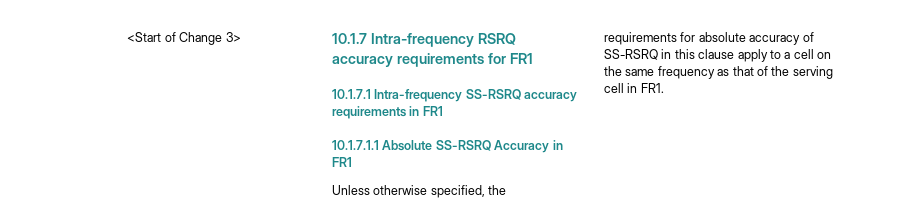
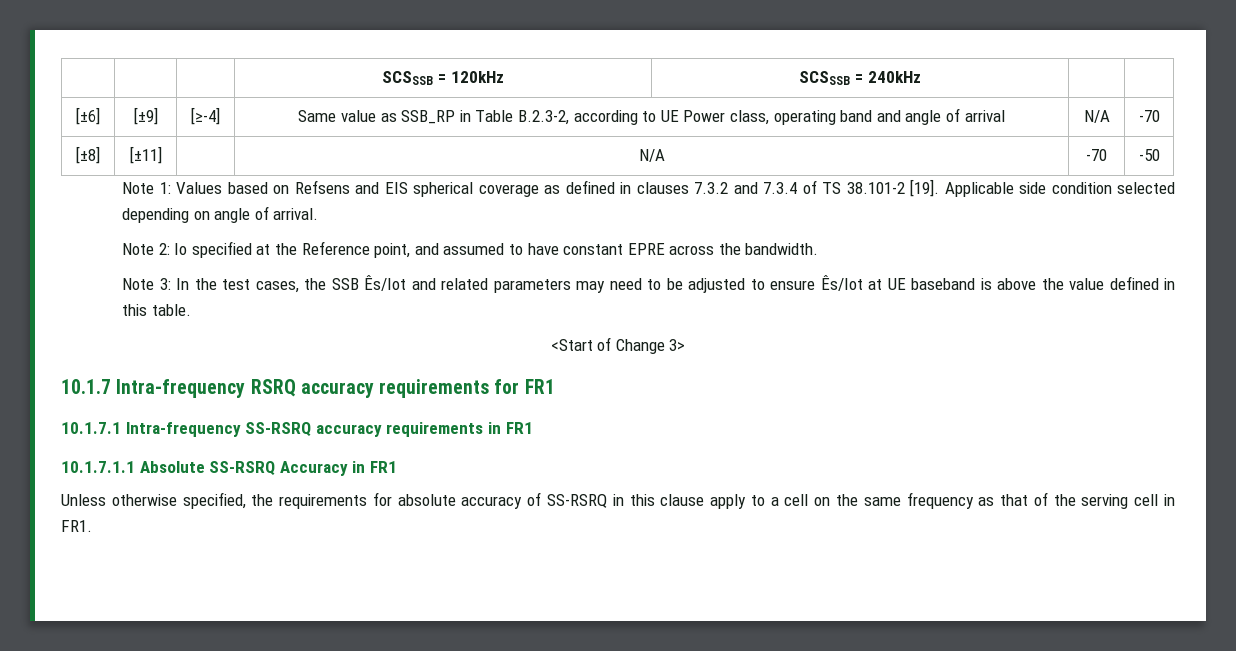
+ | | | SCSSSB = 120kHz | SCSSSB = 240kHz | |
+ [±6] | [±9] | [≥-4] | Same value as SSB_RP in Table B.2.3-2, according to UE Power class, operating band and angle of arrival | N/A | -70
+ [±8] | [±11] | | N/A | -70 | -50
+ Note 1: Values based on Refsens and EIS spherical coverage as defined in clauses 7.3.2 and 7.3.4 of TS 38.101-2 [19]. Applicable side condition selected depending on angle of arrival.
+ Note 2: Io specified at the Reference point, and assumed to have constant EPRE across the bandwidth.
+ Note 3: In the test cases, the SSB Ês/Iot and related parameters may need to be adjusted to ensure Ês/Iot at UE baseband is above the value defined in this table.

